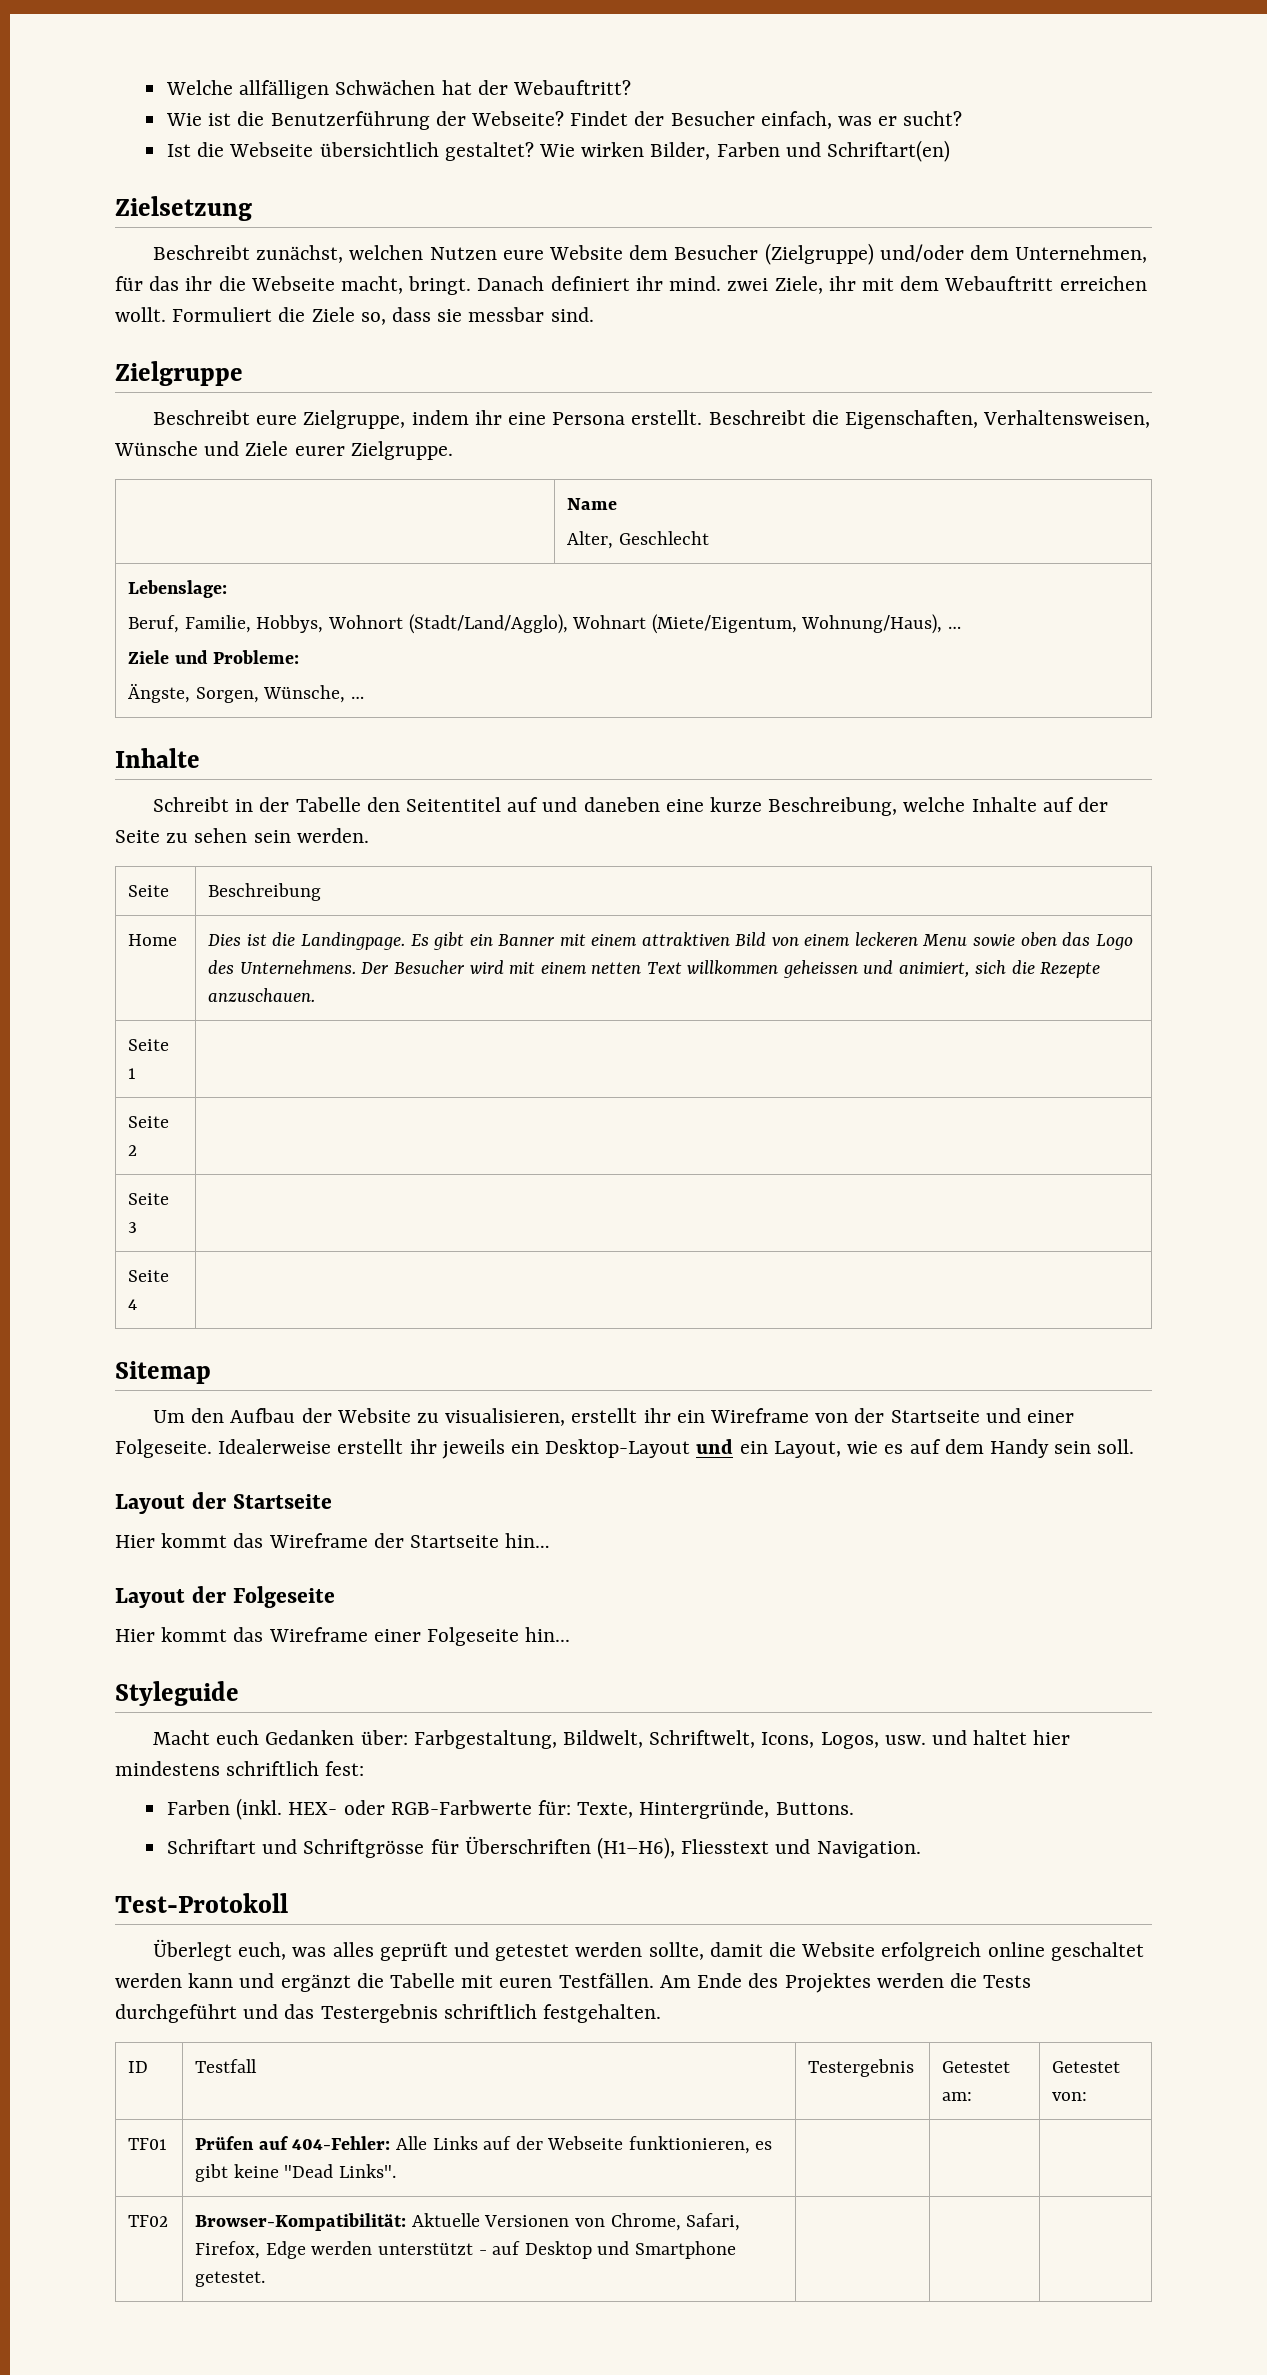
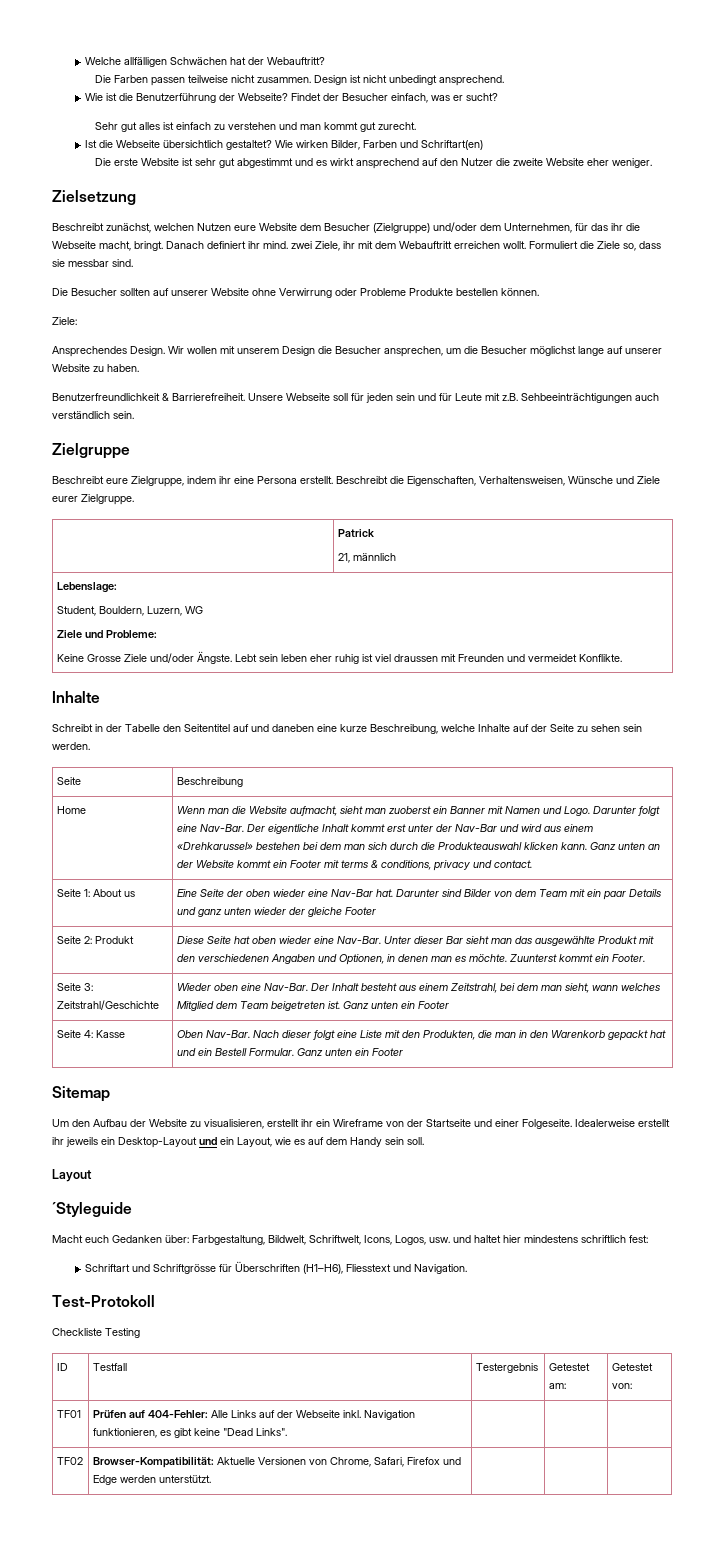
+ Die Farben passen teilweise nicht zusammen. Design ist nicht unbedingt ansprechend.
+ Sehr gut alles ist einfach zu verstehen und man kommt gut zurecht.
+ Die erste Website ist sehr gut abgestimmt und es wirkt ansprechend auf den Nutzer die zweite Website eher weniger.
+ Die Besucher sollten auf unserer Website ohne Verwirrung oder Probleme Produkte bestellen können.
+ Ziele:
+ Ansprechendes Design. Wir wollen mit unserem Design die Besucher ansprechen, um die Besucher möglichst lange auf unserer Website zu haben.
+ Benutzerfreundlichkeit & Barrierefreiheit. Unsere Webseite soll für jeden sein und für Leute mit z.B. Sehbeeinträchtigungen auch verständlich sein.
- | Name
- Alter, Geschlecht
+ | Patrick
+ 21, männlich
  Lebenslage:
- Beruf, Familie, Hobbys, Wohnort (Stadt/Land/Agglo), Wohnart (Miete/Eigentum, Wohnung/Haus), …
+ Student, Bouldern, Luzern, WG
  Ziele und Probleme:
- Ängste, Sorgen, Wünsche, …
+ Keine Grosse Ziele und/oder Ängste. Lebt sein leben eher ruhig ist viel draussen mit Freunden und vermeidet Konflikte.
- Dies ist die Landingpage. Es gibt ein Banner mit einem attraktiven Bild von einem leckeren Menu sowie oben das Logo des Unternehmens. Der Besucher wird mit einem netten Text willkommen geheissen und animiert, sich die Rezepte anzuschauen.
- Seite 1 |
- Seite 2 |
- Seite 3 |
- Seite 4 |
+ Wenn man die Website aufmacht, sieht man zuoberst ein Banner mit Namen und Logo. Darunter folgt eine Nav-Bar. Der eigentliche Inhalt kommt erst unter der Nav-Bar und wird aus einem «Drehkarussel» bestehen bei dem man sich durch die Produkteauswahl klicken kann. Ganz unten an der Website kommt ein Footer mit terms & conditions, privacy und contact.
+ Seite 1: About us | Eine Seite der oben wieder eine Nav-Bar hat. Darunter sind Bilder von dem Team mit ein paar Details und ganz unten wieder der gleiche Footer
+ Seite 2: Produkt | Diese Seite hat oben wieder eine Nav-Bar. Unter dieser Bar sieht man das ausgewählte Produkt mit den verschiedenen Angaben und Optionen, in denen man es möchte. Zuunterst kommt ein Footer.
+ Seite 3: Zeitstrahl/Geschichte | Wieder oben eine Nav-Bar. Der Inhalt besteht aus einem Zeitstrahl, bei dem man sieht, wann welches Mitglied dem Team beigetreten ist. Ganz unten ein Footer
+ Seite 4: Kasse | Oben Nav-Bar. Nach dieser folgt eine Liste mit den Produkten, die man in den Warenkorb gepackt hat und ein Bestell Formular. Ganz unten ein Footer
- Layout der Startseite
- Hier kommt das Wireframe der Startseite hin…
- Layout der Folgeseite
- Hier kommt das Wireframe einer Folgeseite hin...
- Styleguide
+ Layout
+ ´Styleguide
- Farben (inkl. HEX- oder RGB-Farbwerte für: Texte, Hintergründe, Buttons.
- Überlegt euch, was alles geprüft und getestet werden sollte, damit die Website erfolgreich online geschaltet werden kann und ergänzt die Tabelle mit euren Testfällen. Am Ende des Projektes werden die Tests durchgeführt und das Testergebnis schriftlich festgehalten.
+ Checkliste Testing
- TF01 | Prüfen auf 404-Fehler: Alle Links auf der Webseite funktionieren, es gibt keine "Dead Links". | | |
+ TF01 | Prüfen auf 404-Fehler: Alle Links auf der Webseite inkl. Navigation funktionieren, es gibt keine "Dead Links". | | |
- TF02 | Browser-Kompatibilität: Aktuelle Versionen von Chrome, Safari, Firefox, Edge werden unterstützt - auf Desktop und Smartphone getestet. | | |
+ TF02 | Browser-Kompatibilität: Aktuelle Versionen von Chrome, Safari, Firefox und Edge werden unterstützt. | | |

